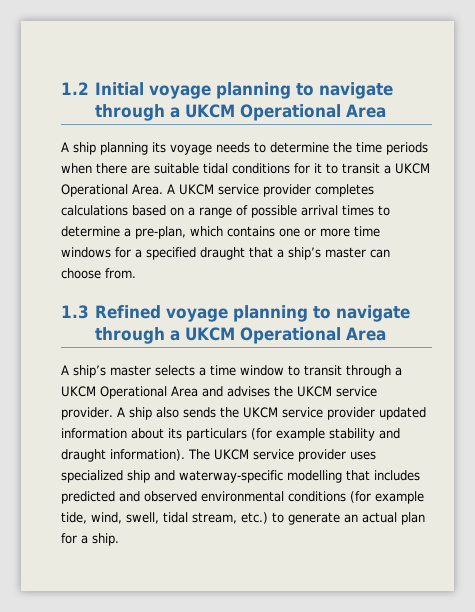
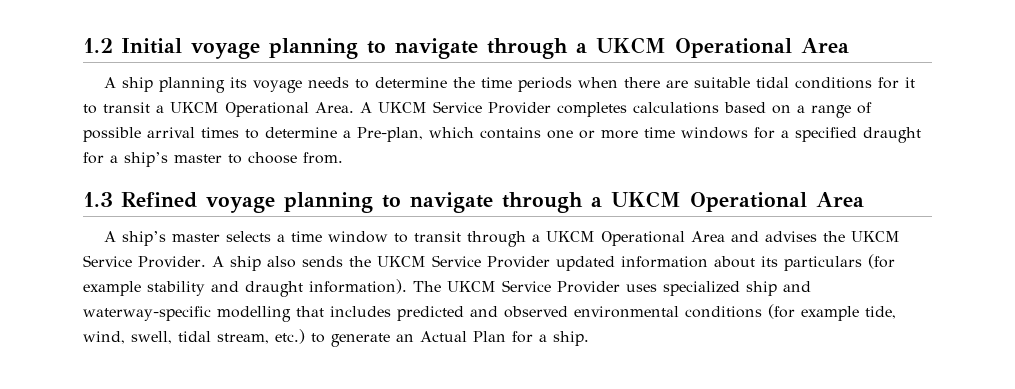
- A UKCM service provider completes calculations based on a range of possible arrival times to determine a pre-plan, which contains one or more time windows for a specified draught that a ship’s master can choose from.
+ A UKCM Service Provider completes calculations based on a range of possible arrival times to determine a Pre-plan, which contains one or more time windows for a specified draught for a ship’s master to choose from.
- A ship’s master selects a time window to transit through a UKCM Operational Area and advises the UKCM service provider.
+ A ship’s master selects a time window to transit through a UKCM Operational Area and advises the UKCM Service Provider.
- A ship also sends the UKCM service provider updated information about its particulars (for example stability and draught information).
+ A ship also sends the UKCM Service Provider updated information about its particulars (for example stability and draught information).
- The UKCM service provider uses specialized ship and waterway-specific modelling that includes predicted and observed environmental conditions (for example tide, wind, swell, tidal stream, etc.) to generate an actual plan for a ship.
+ The UKCM Service Provider uses specialized ship and waterway-specific modelling that includes predicted and observed environmental conditions (for example tide, wind, swell, tidal stream, etc.) to generate an Actual Plan for a ship.

